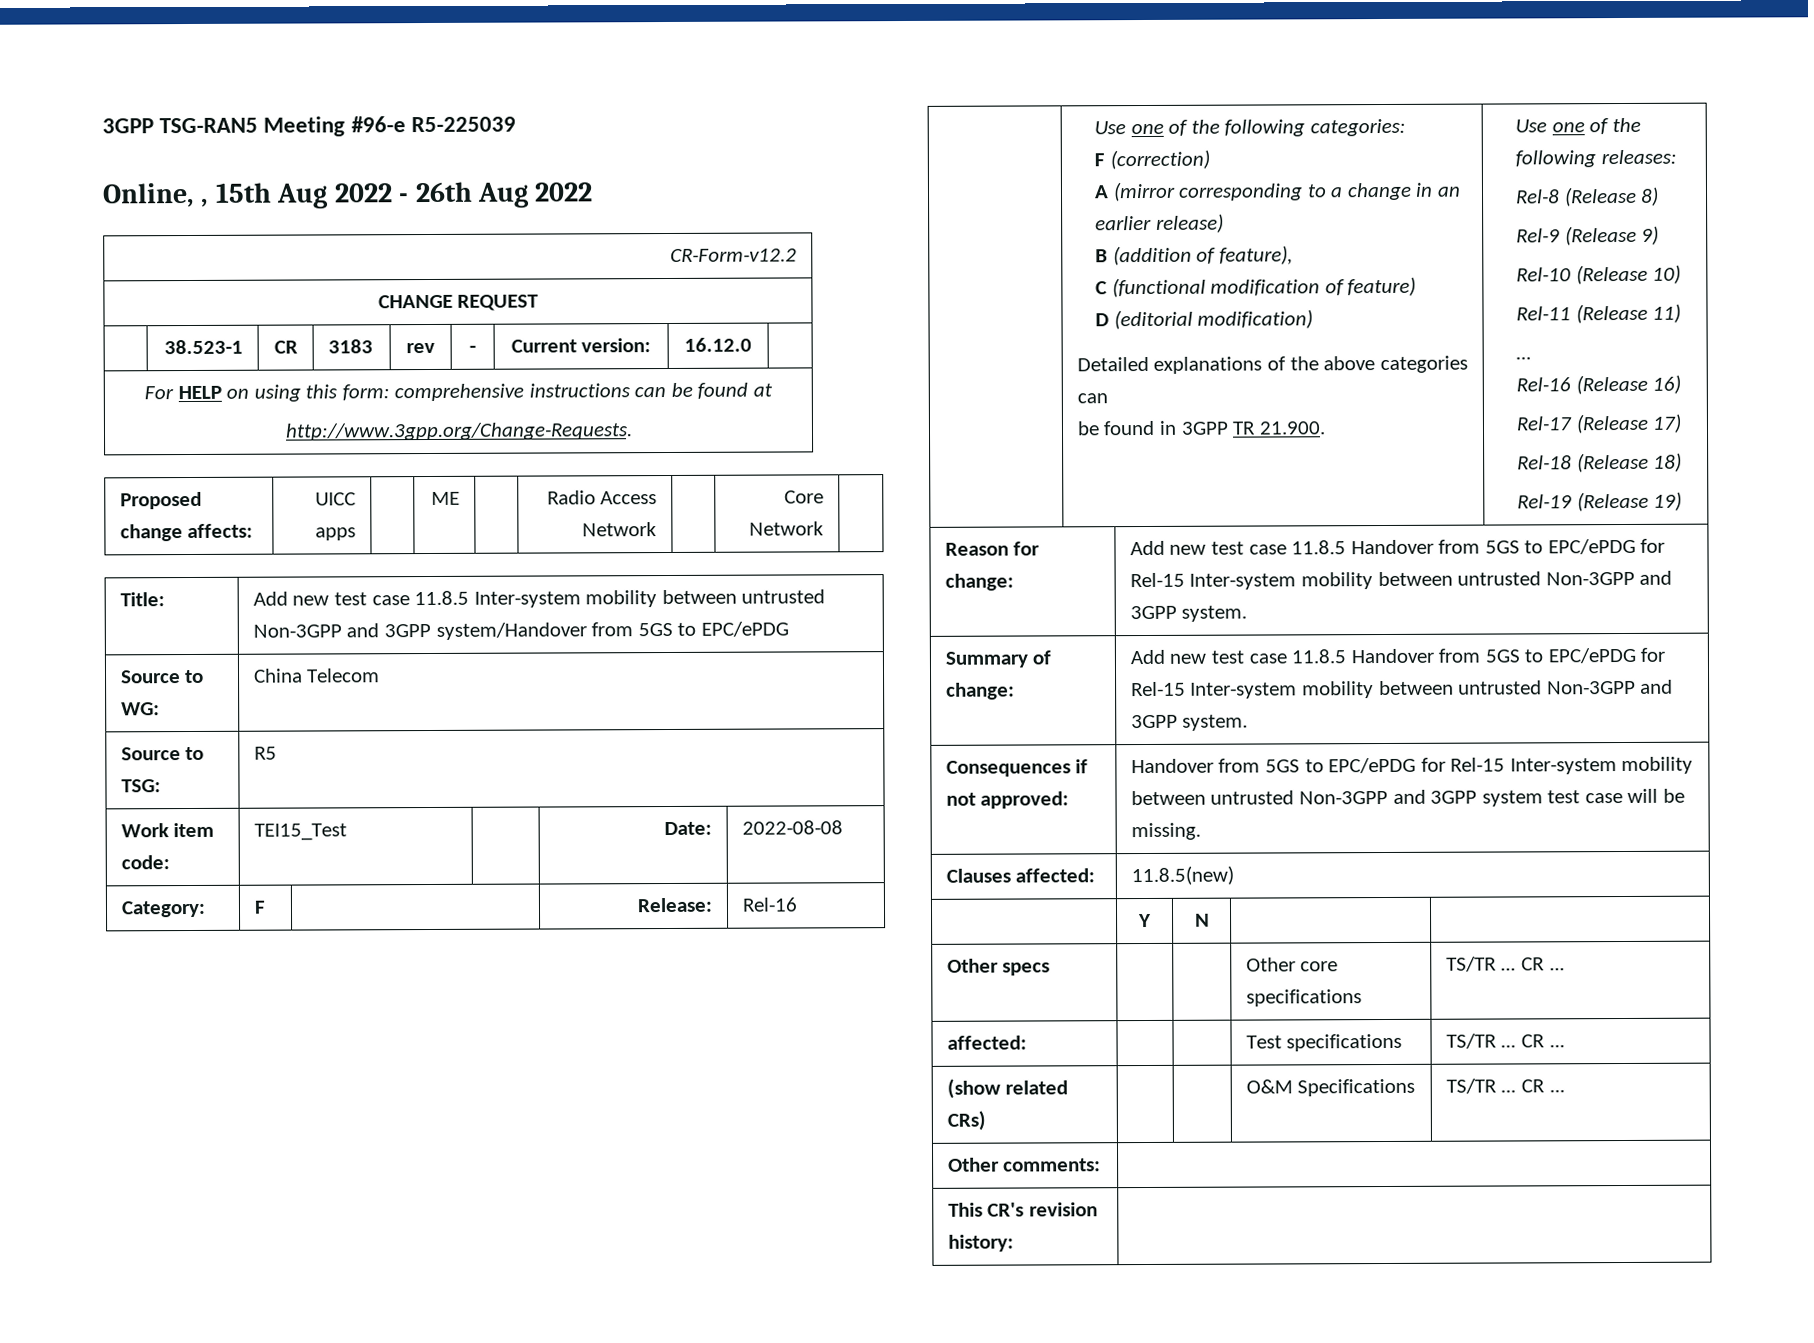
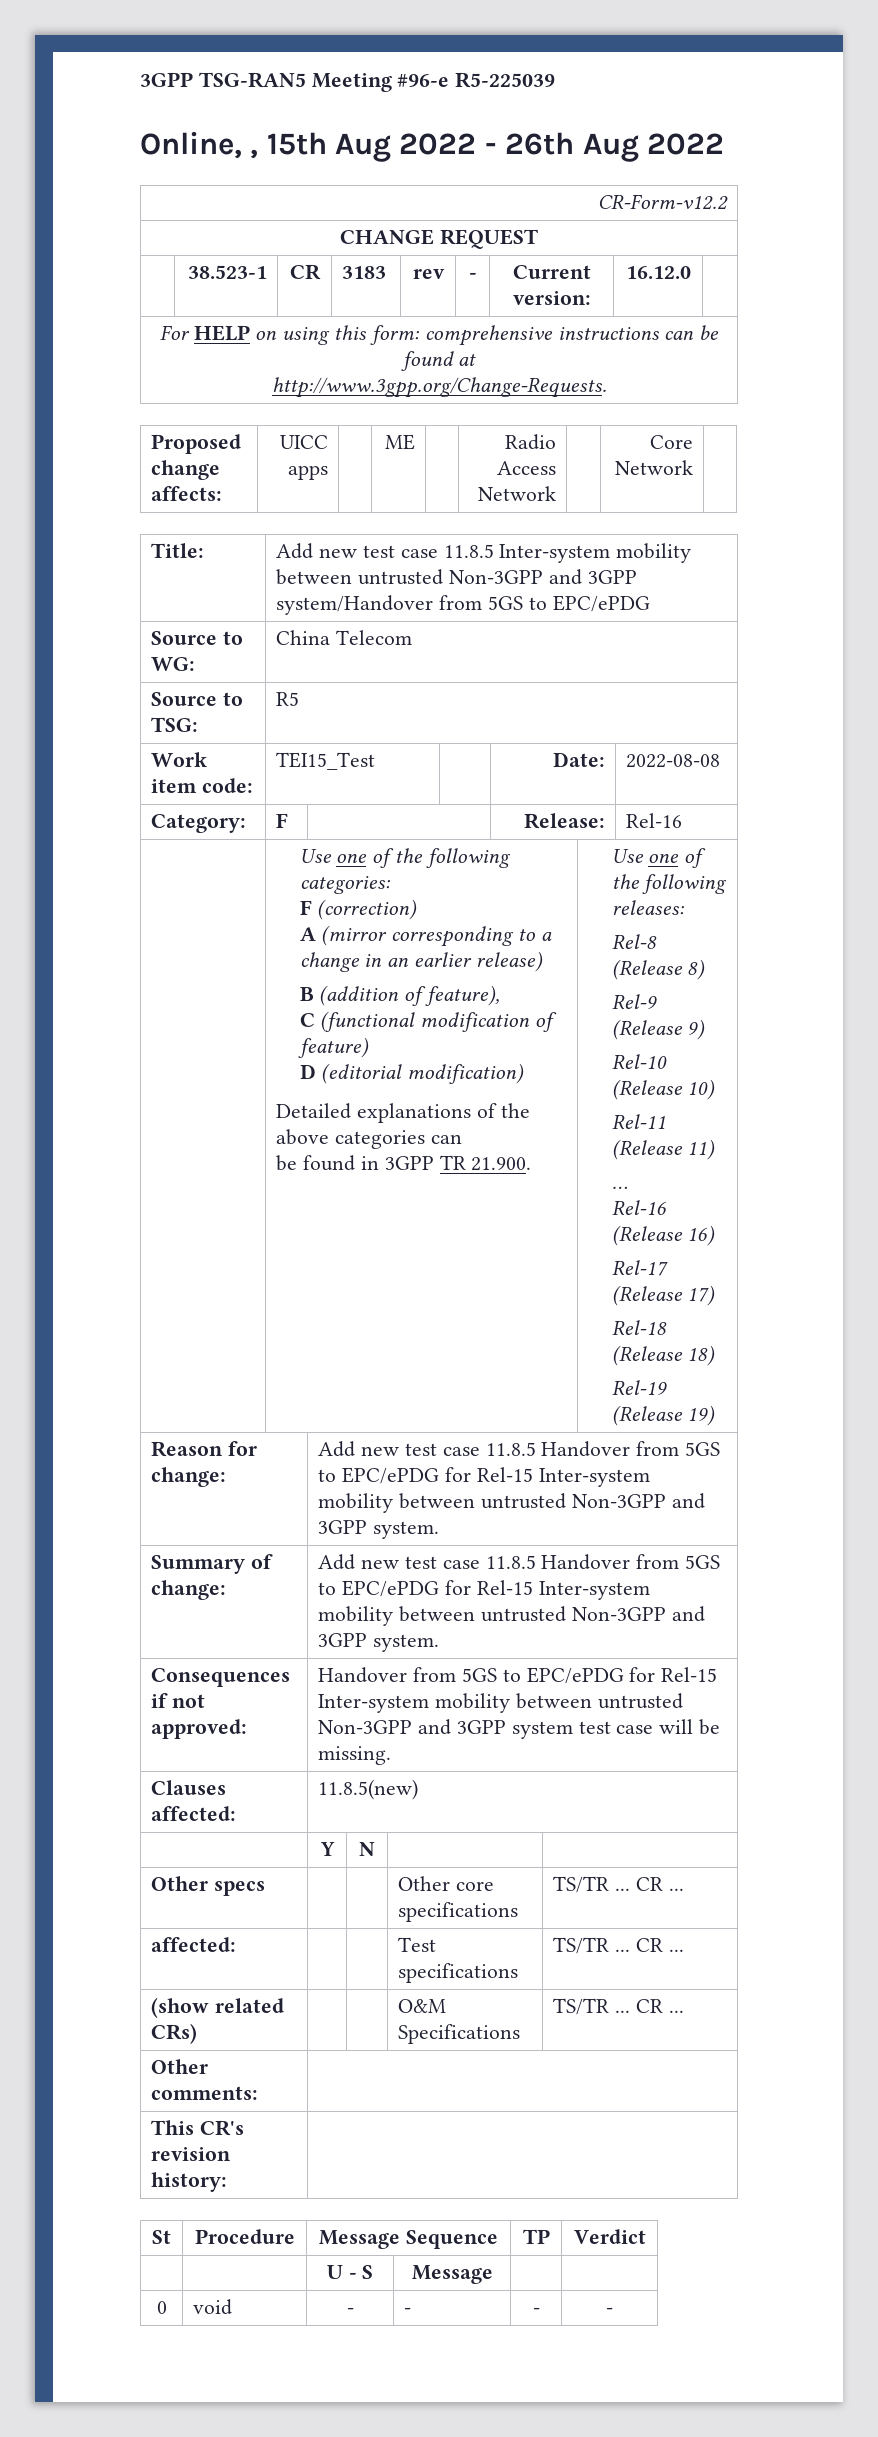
+ St | Procedure | Message Sequence | TP | Verdict
+ | | U - S | Message | |
+ 0 | void | - | - | - | -

